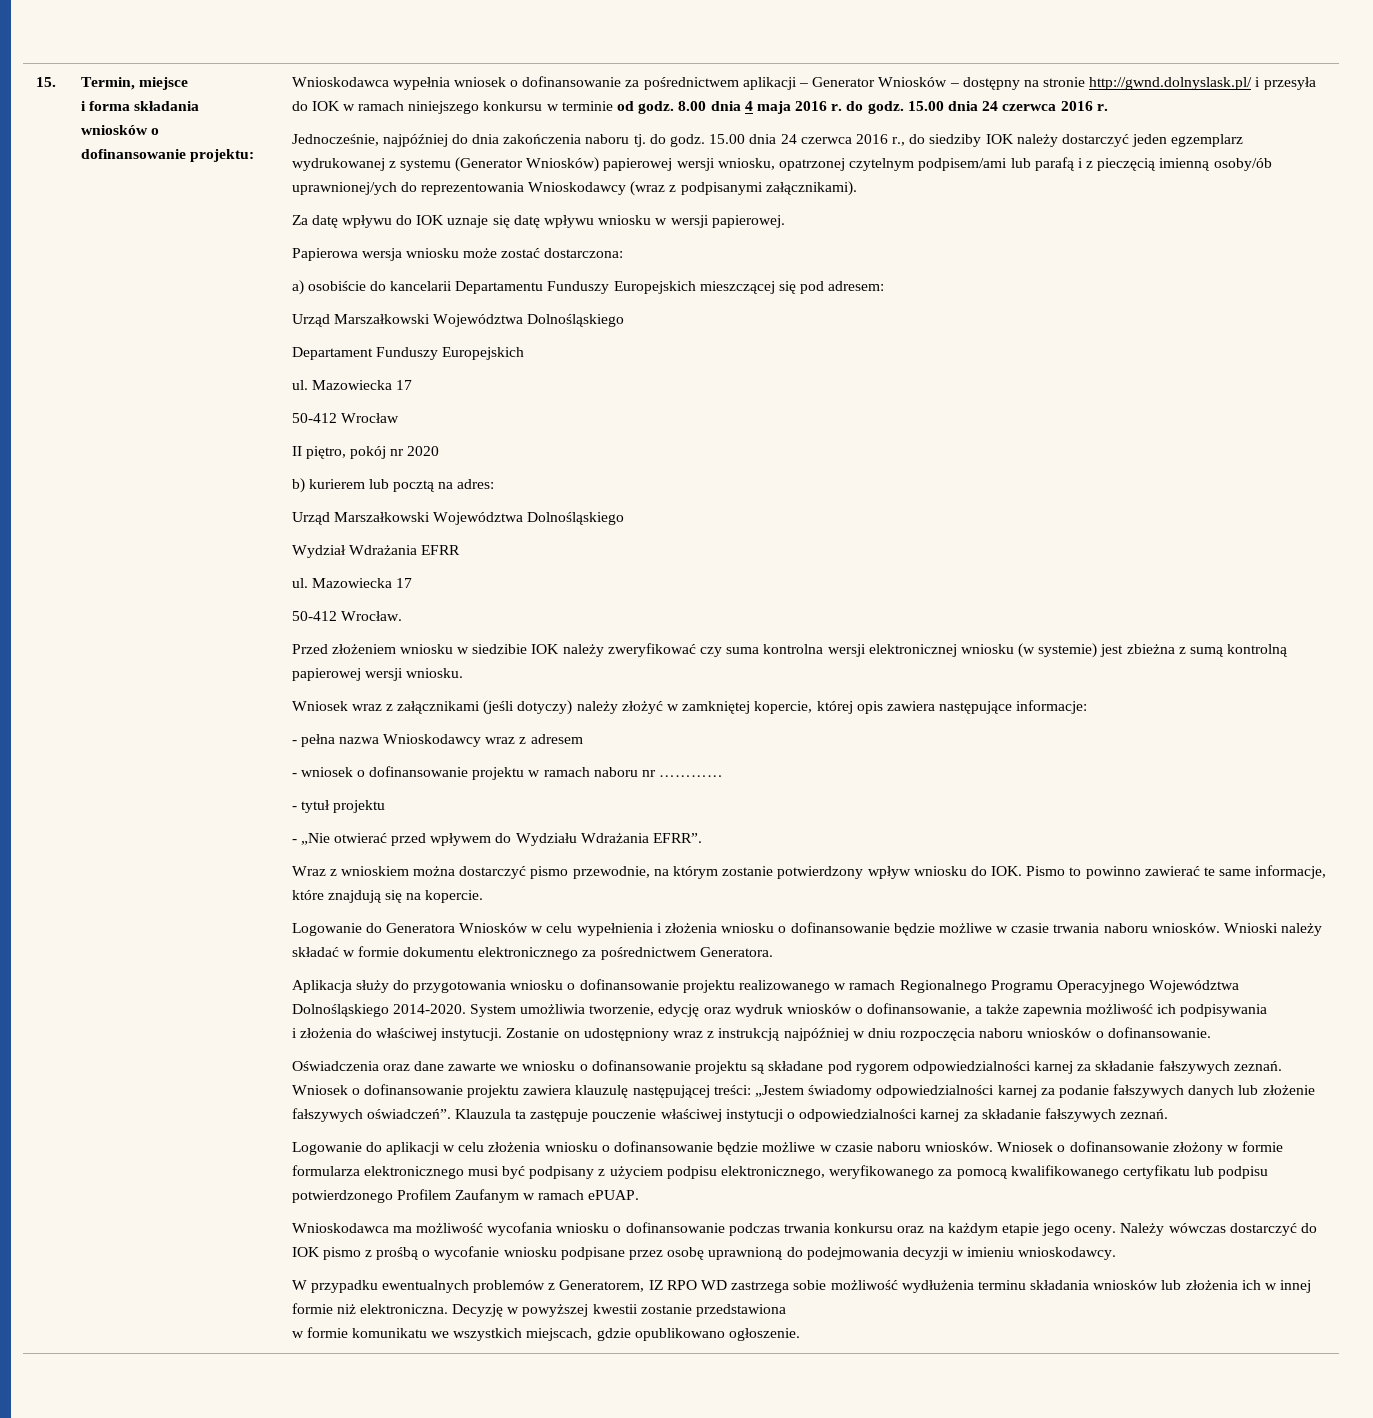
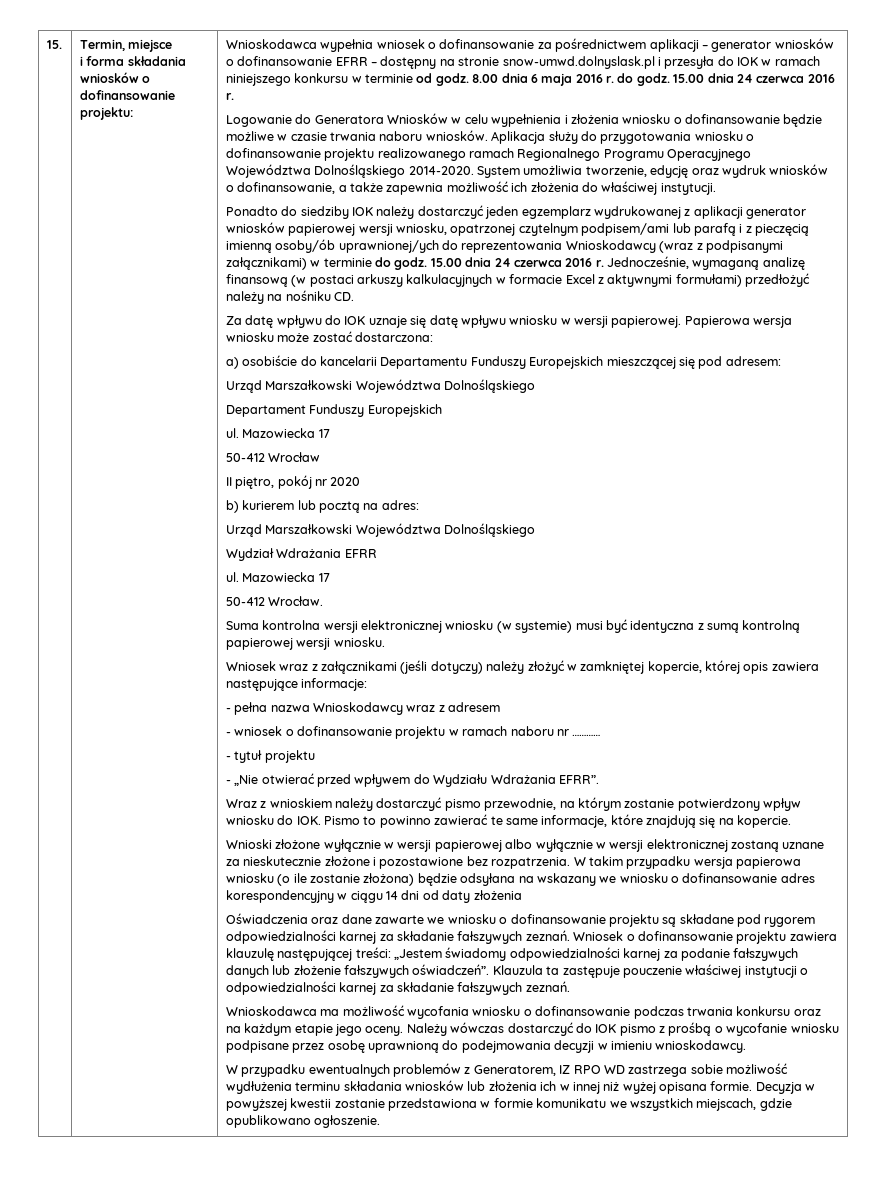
- Wnioskodawca wypełnia wniosek o dofinansowanie za pośrednictwem aplikacji – Generator Wniosków – dostępny na stronie http://gwnd.dolnyslask.pl/ i przesyła do IOK w ramach niniejszego konkursu w terminie od godz.
+ Wnioskodawca wypełnia wniosek o dofinansowanie za pośrednictwem aplikacji – generator wniosków o dofinansowanie EFRR – dostępny na stronie snow-umwd.dolnyslask.pl i przesyła do IOK w ramach niniejszego konkursu w terminie od godz.
- 8.00 dnia 4 maja 2016 r. do godz.
+ 8.00 dnia 6 maja 2016 r. do godz.
- Jednocześnie, najpóźniej do dnia zakończenia naboru tj. do godz. 15.00 dnia 24 czerwca 2016 r., do siedziby IOK należy dostarczyć jeden egzemplarz wydrukowanej z systemu (Generator Wniosków) papierowej wersji wniosku, opatrzonej czytelnym podpisem/ami lub parafą i z pieczęcią imienną osoby/ób uprawnionej/ych do reprezentowania Wnioskodawcy (wraz z podpisanymi załącznikami).
+ Logowanie do Generatora Wniosków w celu wypełnienia i złożenia wniosku o dofinansowanie będzie możliwe w czasie trwania naboru wniosków. Aplikacja służy do przygotowania wniosku o dofinansowanie projektu realizowanego ramach Regionalnego Programu Operacyjnego Województwa Dolnośląskiego 2014-2020. System umożliwia tworzenie, edycję oraz wydruk wniosków o dofinansowanie, a także zapewnia możliwość ich złożenia do właściwej instytucji.
+ Ponadto do siedziby IOK należy dostarczyć jeden egzemplarz wydrukowanej z aplikacji generator wniosków papierowej wersji wniosku, opatrzonej czytelnym podpisem/ami lub parafą i z pieczęcią imienną osoby/ób uprawnionej/ych do reprezentowania Wnioskodawcy (wraz z podpisanymi załącznikami) w terminie do godz. 15.00 dnia 24 czerwca 2016 r. Jednocześnie, wymaganą analizę finansową (w postaci arkuszy kalkulacyjnych w formacie Excel z aktywnymi formułami) przedłożyć należy na nośniku CD.
- Za datę wpływu do IOK uznaje się datę wpływu wniosku w wersji papierowej.
- Papierowa wersja wniosku może zostać dostarczona:
+ Za datę wpływu do IOK uznaje się datę wpływu wniosku w wersji papierowej. Papierowa wersja wniosku może zostać dostarczona:
- Przed złożeniem wniosku w siedzibie IOK należy zweryfikować czy suma kontrolna wersji elektronicznej wniosku (w systemie) jest zbieżna z sumą kontrolną papierowej wersji wniosku.
+ Suma kontrolna wersji elektronicznej wniosku (w systemie) musi być identyczna z sumą kontrolną papierowej wersji wniosku.
- Wraz z wnioskiem można dostarczyć pismo przewodnie, na którym zostanie potwierdzony wpływ wniosku do IOK. Pismo to powinno zawierać te same informacje, które znajdują się na kopercie.
+ Wraz z wnioskiem należy dostarczyć pismo przewodnie, na którym zostanie potwierdzony wpływ wniosku do IOK. Pismo to powinno zawierać te same informacje, które znajdują się na kopercie.
- Logowanie do Generatora Wniosków w celu wypełnienia i złożenia wniosku o dofinansowanie będzie możliwe w czasie trwania naboru wniosków. Wnioski należy składać w formie dokumentu elektronicznego za pośrednictwem Generatora.
- Aplikacja służy do przygotowania wniosku o dofinansowanie projektu realizowanego w ramach Regionalnego Programu Operacyjnego Województwa Dolnośląskiego 2014-2020. System umożliwia tworzenie, edycję oraz wydruk wniosków o dofinansowanie, a także zapewnia możliwość ich podpisywania
- i złożenia do właściwej instytucji. Zostanie on udostępniony wraz z instrukcją najpóźniej w dniu rozpoczęcia naboru wniosków o dofinansowanie.
+ Wnioski złożone wyłącznie w wersji papierowej albo wyłącznie w wersji elektronicznej zostaną uznane za nieskutecznie złożone i pozostawione bez rozpatrzenia. W takim przypadku wersja papierowa wniosku (o ile zostanie złożona) będzie odsyłana na wskazany we wniosku o dofinansowanie adres korespondencyjny w ciągu 14 dni od daty złożenia
- Logowanie do aplikacji w celu złożenia wniosku o dofinansowanie będzie możliwe w czasie naboru wniosków. Wniosek o dofinansowanie złożony w formie formularza elektronicznego musi być podpisany z użyciem podpisu elektronicznego, weryfikowanego za pomocą kwalifikowanego certyfikatu lub podpisu potwierdzonego Profilem Zaufanym w ramach ePUAP.
- W przypadku ewentualnych problemów z Generatorem, IZ RPO WD zastrzega sobie możliwość wydłużenia terminu składania wniosków lub złożenia ich w innej formie niż elektroniczna. Decyzję w powyższej kwestii zostanie przedstawiona
- w formie komunikatu we wszystkich miejscach, gdzie opublikowano ogłoszenie.
+ W przypadku ewentualnych problemów z Generatorem, IZ RPO WD zastrzega sobie możliwość wydłużenia terminu składania wniosków lub złożenia ich w innej niż wyżej opisana formie. Decyzja w powyższej kwestii zostanie przedstawiona w formie komunikatu we wszystkich miejscach, gdzie opublikowano ogłoszenie.

